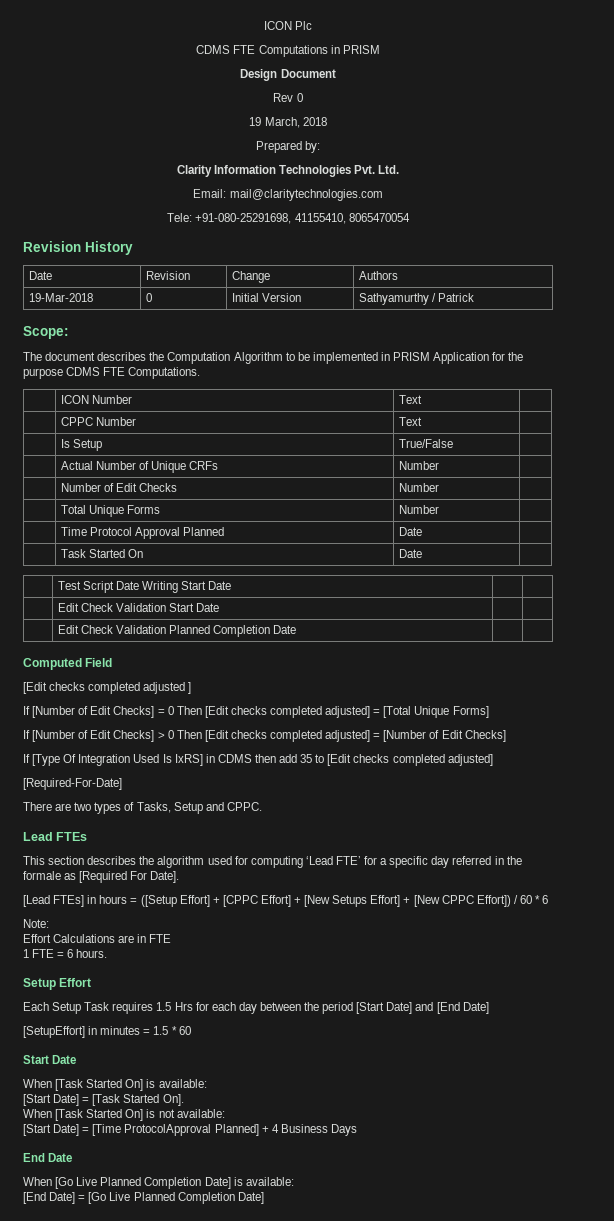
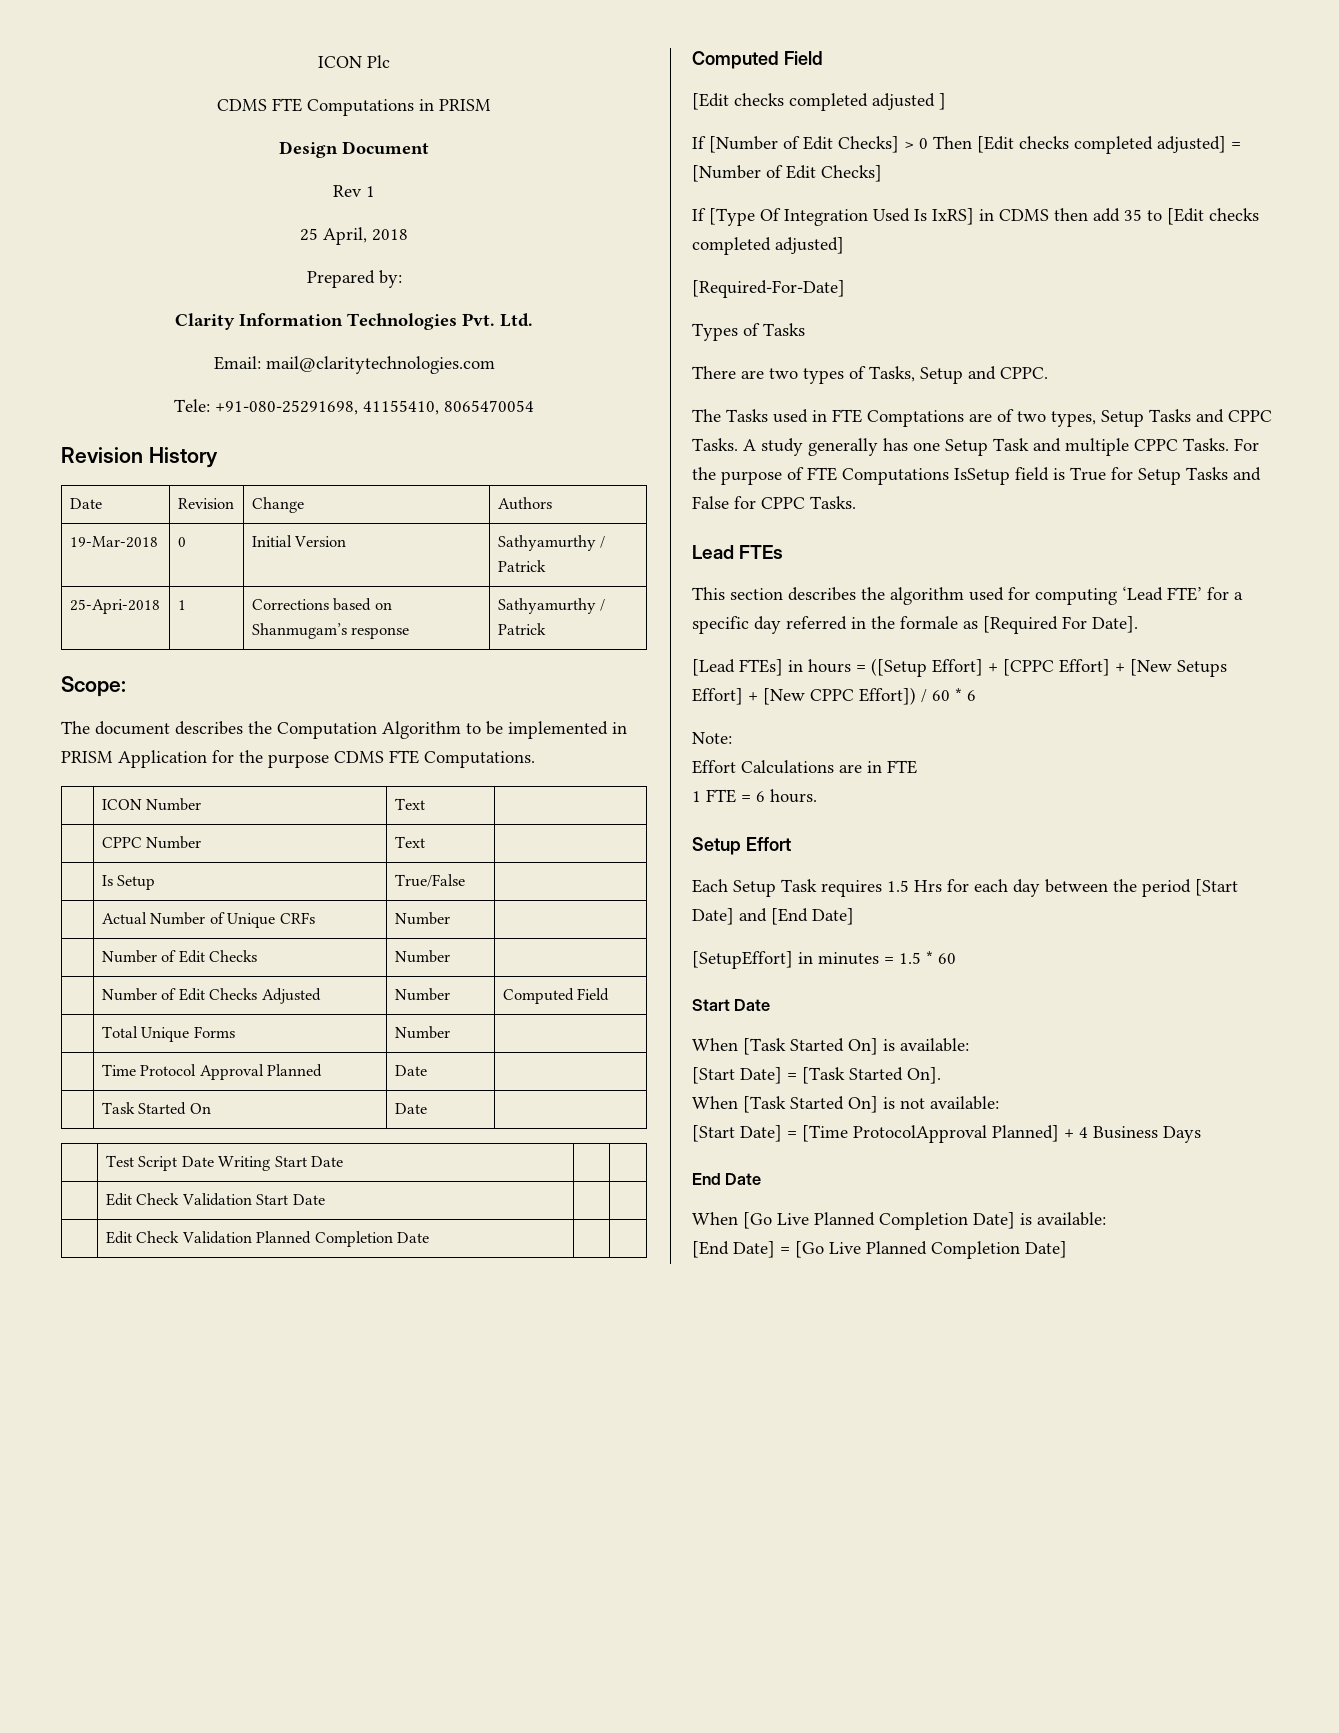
- Rev 0
- 19 March, 2018
+ Rev 1
+ 25 April, 2018
+ 25-Apri-2018 | 1 | Corrections based on Shanmugam’s response | Sathyamurthy / Patrick
+ | Number of Edit Checks Adjusted | Number | Computed Field
- If [Number of Edit Checks] = 0 Then [Edit checks completed adjusted] = [Total Unique Forms]
+ Types of Tasks
+ The Tasks used in FTE Comptations are of two types, Setup Tasks and CPPC Tasks. A study generally has one Setup Task and multiple CPPC Tasks. For the purpose of FTE Computations IsSetup field is True for Setup Tasks and False for CPPC Tasks.

